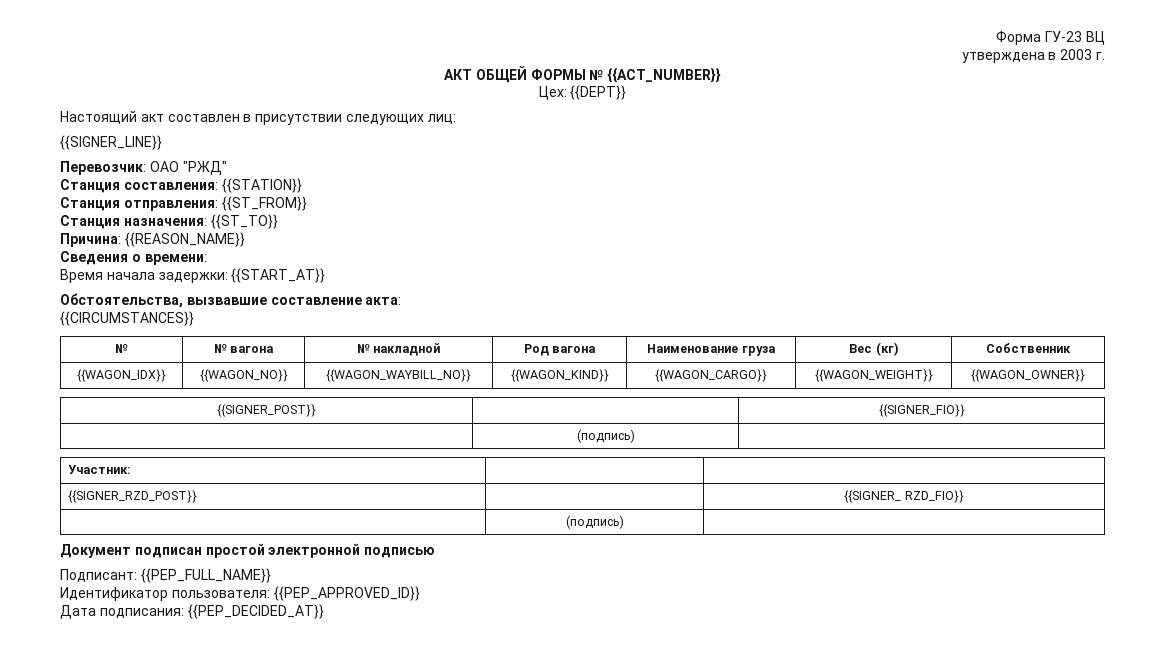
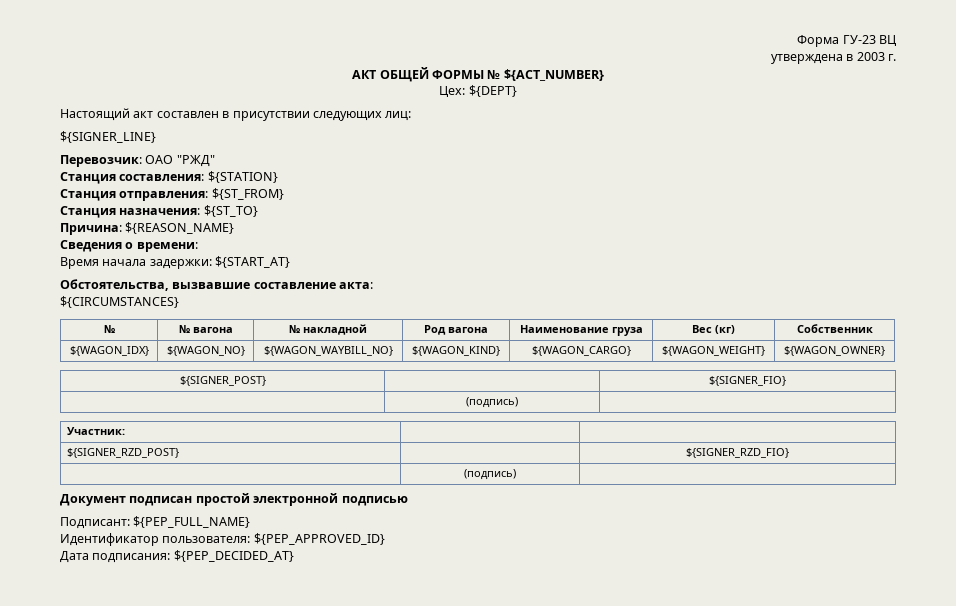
- АКТ ОБЩЕЙ ФОРМЫ № {{ACT_NUMBER}}
+ АКТ ОБЩЕЙ ФОРМЫ № ${ACT_NUMBER}
- Цех: {{DEPT}}
+ Цех: ${DEPT}
- {{SIGNER_LINE}}
+ ${SIGNER_LINE}
- Станция составления: {{STATION}}
+ Станция составления: ${STATION}
- Станция отправления: {{ST_FROM}}
+ Станция отправления: ${ST_FROM}
- Станция назначения: {{ST_TO}}
+ Станция назначения: ${ST_TO}
- Причина: {{REASON_NAME}}
+ Причина: ${REASON_NAME}
- Время начала задержки: {{START_AT}}
+ Время начала задержки: ${START_AT}
- {{CIRCUMSTANCES}}
+ ${CIRCUMSTANCES}
- {{WAGON_IDX}} | {{WAGON_NO}} | {{WAGON_WAYBILL_NO}} | {{WAGON_KIND}} | {{WAGON_CARGO}} | {{WAGON_WEIGHT}} | {{WAGON_OWNER}}
- {{SIGNER_POST}} | | {{SIGNER_FIO}}
+ ${WAGON_IDX} | ${WAGON_NO} | ${WAGON_WAYBILL_NO} | ${WAGON_KIND} | ${WAGON_CARGO} | ${WAGON_WEIGHT} | ${WAGON_OWNER}
+ ${SIGNER_POST} | | ${SIGNER_FIO}
- {{SIGNER_RZD_POST}} | | {{SIGNER_ RZD_FIO}}
+ ${SIGNER_RZD_POST} | | ${SIGNER_RZD_FIO}
- Подписант: {{PEP_FULL_NAME}}
+ Подписант: ${PEP_FULL_NAME}
- Идентификатор пользователя: {{PEP_APPROVED_ID}}
+ Идентификатор пользователя: ${PEP_APPROVED_ID}
- Дата подписания: {{PEP_DECIDED_AT}}
+ Дата подписания: ${PEP_DECIDED_AT}

